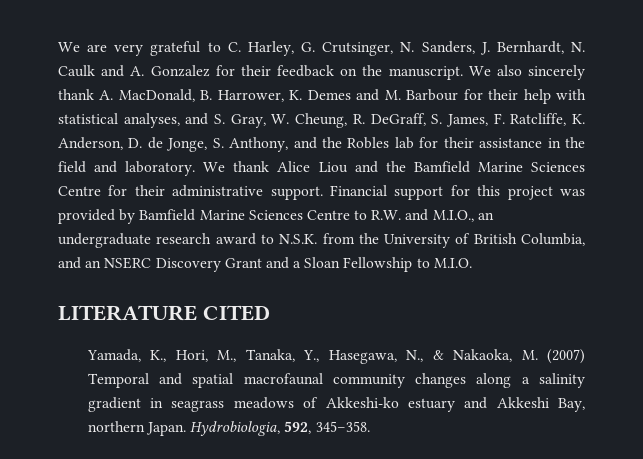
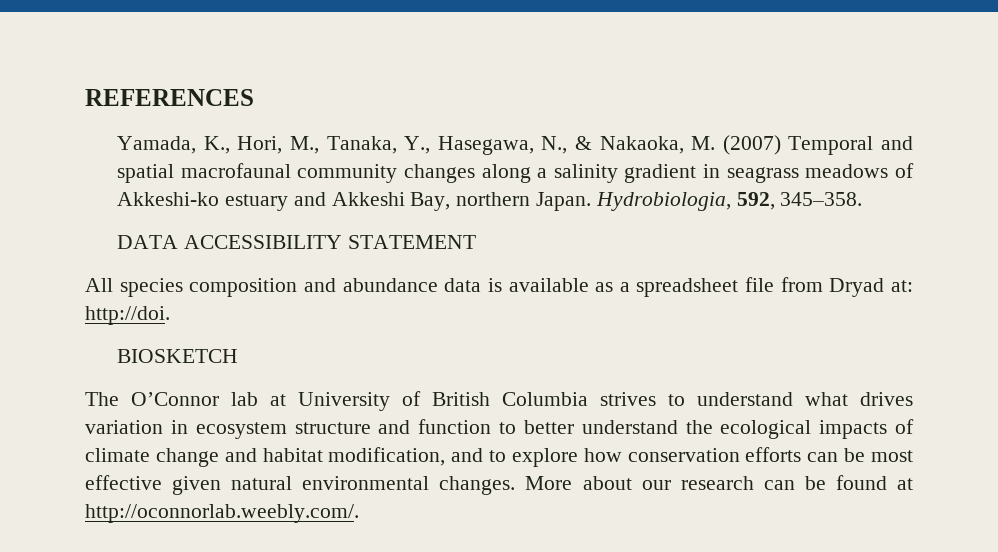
- We are very grateful to C. Harley, G. Crutsinger, N. Sanders, J. Bernhardt, N. Caulk and A. Gonzalez for their feedback on the manuscript. We also sincerely thank A. MacDonald, B. Harrower, K. Demes and M. Barbour for their help with statistical analyses, and S. Gray, W. Cheung, R. DeGraff, S. James, F. Ratcliffe, K. Anderson, D. de Jonge, S. Anthony, and the Robles lab for their assistance in the field and laboratory. We thank Alice Liou and the Bamfield Marine Sciences Centre for their administrative support. Financial support for this project was provided by Bamfield Marine Sciences Centre to R.W. and M.I.O., an undergraduate research award to N.S.K. from the University of British Columbia, and an NSERC Discovery Grant and a Sloan Fellowship to M.I.O.
- LITERATURE CITED
+ REFERENCES
+ DATA ACCESSIBILITY STATEMENT
+ All species composition and abundance data is available as a spreadsheet file from Dryad at: http://doi.
+ BIOSKETCH
+ The O’Connor lab at University of British Columbia strives to understand what drives variation in ecosystem structure and function to better understand the ecological impacts of climate change and habitat modification, and to explore how conservation efforts can be most effective given natural environmental changes. More about our research can be found at http://oconnorlab.weebly.com/.

